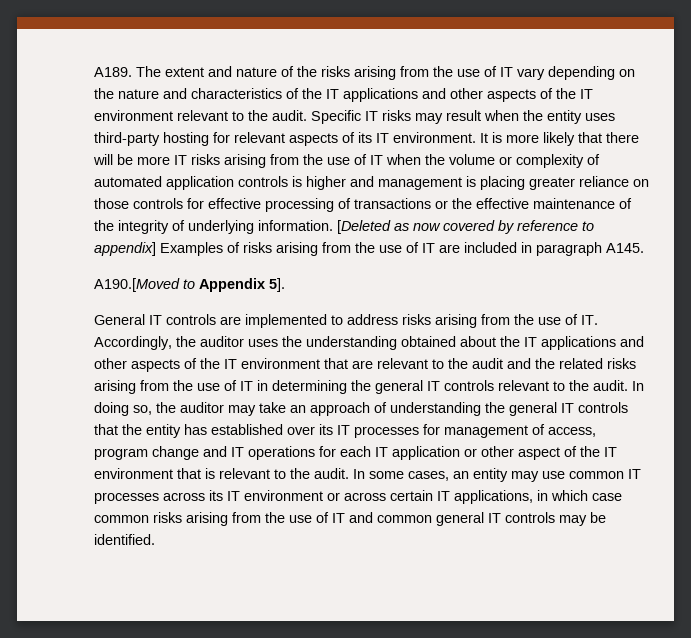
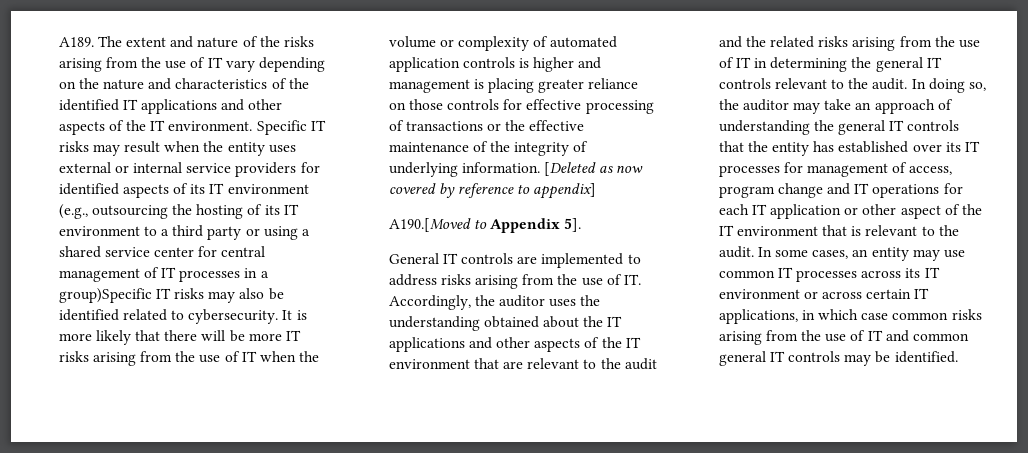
- The extent and nature of the risks arising from the use of IT vary depending on the nature and characteristics of the IT applications and other aspects of the IT environment relevant to the audit.
+ The extent and nature of the risks arising from the use of IT vary depending on the nature and characteristics of the identified IT applications and other aspects of the IT environment.
- Specific IT risks may result when the entity uses third-party hosting for relevant aspects of its IT environment.
+ Specific IT risks may result when the entity uses external or internal service providers for identified aspects of its IT environment (e.g., outsourcing the hosting of its IT environment to a third party or using a shared service center for central management of IT processes in a group)Specific IT risks may also be identified related to cybersecurity.
- [Deleted as now covered by reference to appendix] Examples of risks arising from the use of IT are included in paragraph A145.
+ [Deleted as now covered by reference to appendix]

